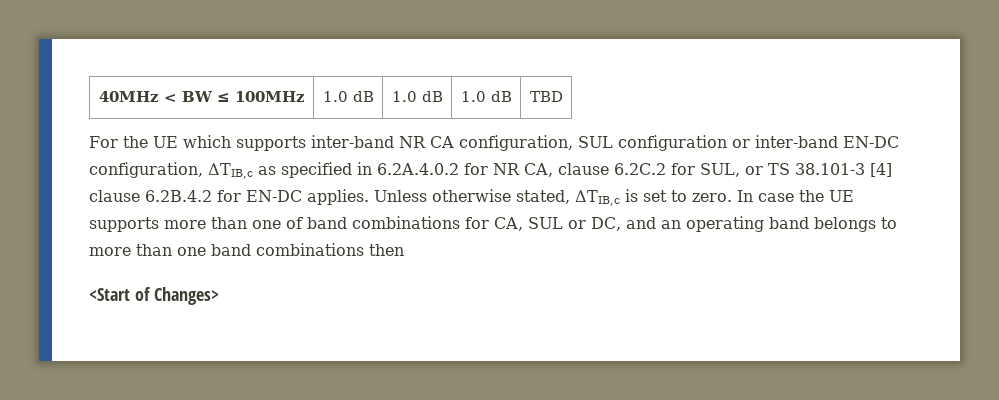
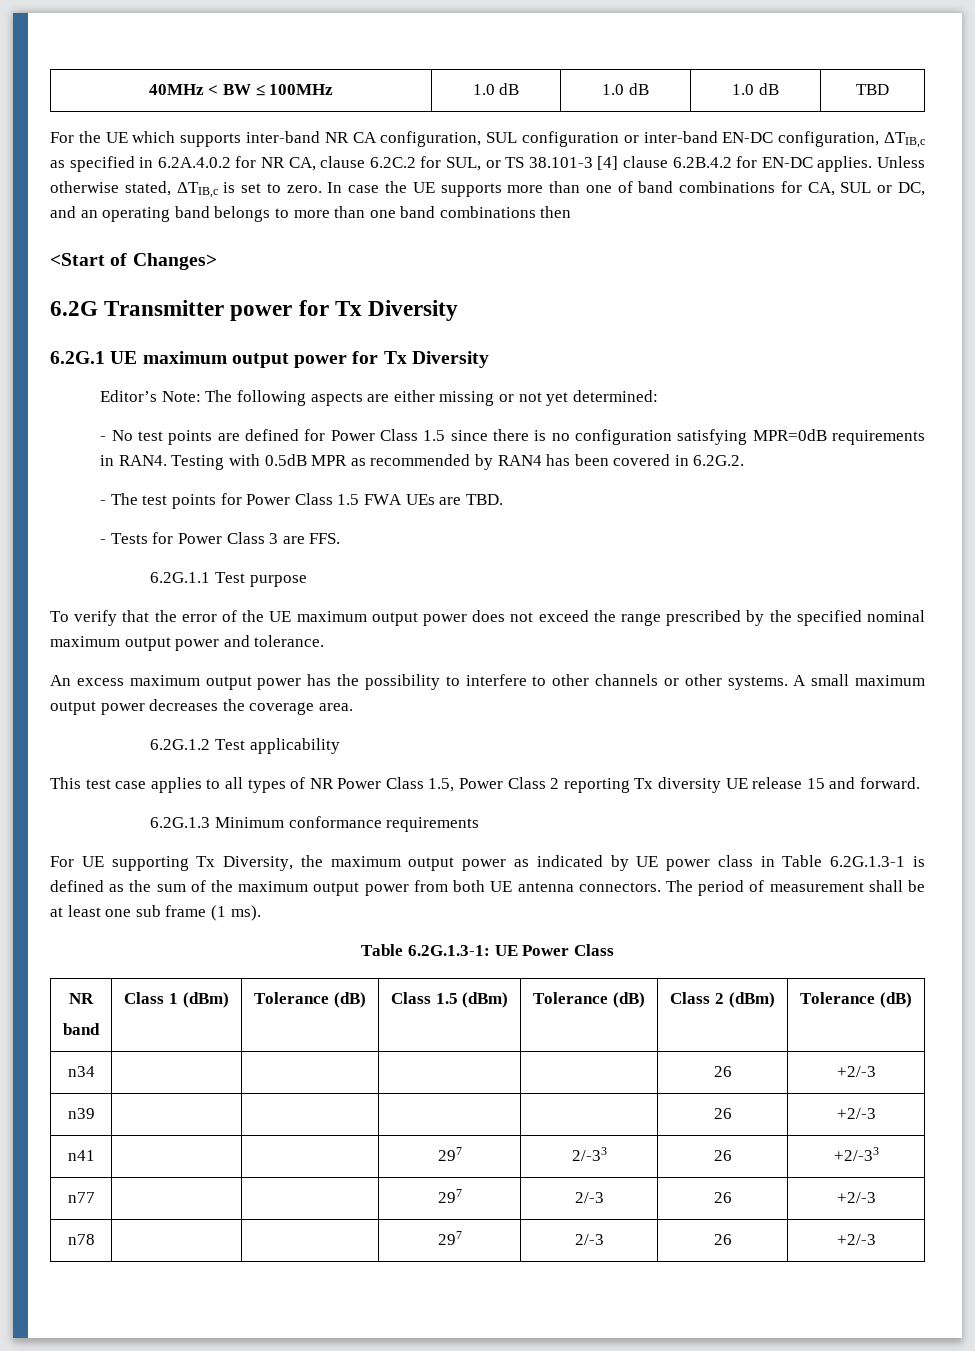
+ 6.2G Transmitter power for Tx Diversity
+ 6.2G.1 UE maximum output power for Tx Diversity
+ Editor’s Note: The following aspects are either missing or not yet determined:
+ - No test points are defined for Power Class 1.5 since there is no configuration satisfying MPR=0dB requirements in RAN4. Testing with 0.5dB MPR as recommended by RAN4 has been covered in 6.2G.2.
+ - The test points for Power Class 1.5 FWA UEs are TBD.
+ - Tests for Power Class 3 are FFS.
+ 6.2G.1.1 Test purpose
+ To verify that the error of the UE maximum output power does not exceed the range prescribed by the specified nominal maximum output power and tolerance.
+ An excess maximum output power has the possibility to interfere to other channels or other systems. A small maximum output power decreases the coverage area.
+ 6.2G.1.2 Test applicability
+ This test case applies to all types of NR Power Class 1.5, Power Class 2 reporting Tx diversity UE release 15 and forward.
+ 6.2G.1.3 Minimum conformance requirements
+ For UE supporting Tx Diversity, the maximum output power as indicated by UE power class in Table 6.2G.1.3-1 is defined as the sum of the maximum output power from both UE antenna connectors. The period of measurement shall be at least one sub frame (1 ms).
+ Table 6.2G.1.3-1: UE Power Class
+ NR
+ band | Class 1 (dBm) | Tolerance (dB) | Class 1.5 (dBm) | Tolerance (dB) | Class 2 (dBm) | Tolerance (dB)
+ n34 | | | | | 26 | +2/-3
+ n39 | | | | | 26 | +2/-3
+ n41 | | | 297 | 2/-33 | 26 | +2/-33
+ n77 | | | 297 | 2/-3 | 26 | +2/-3
+ n78 | | | 297 | 2/-3 | 26 | +2/-3

